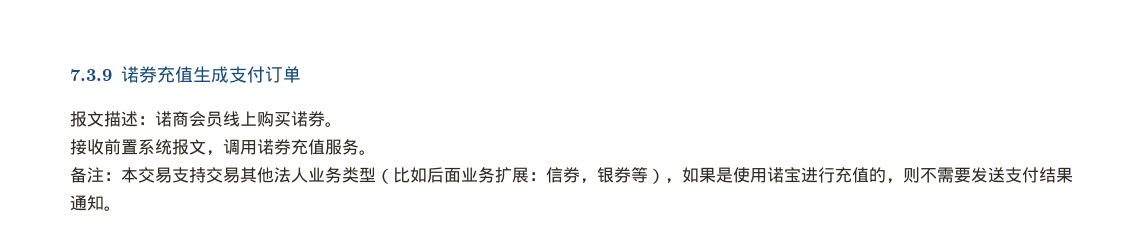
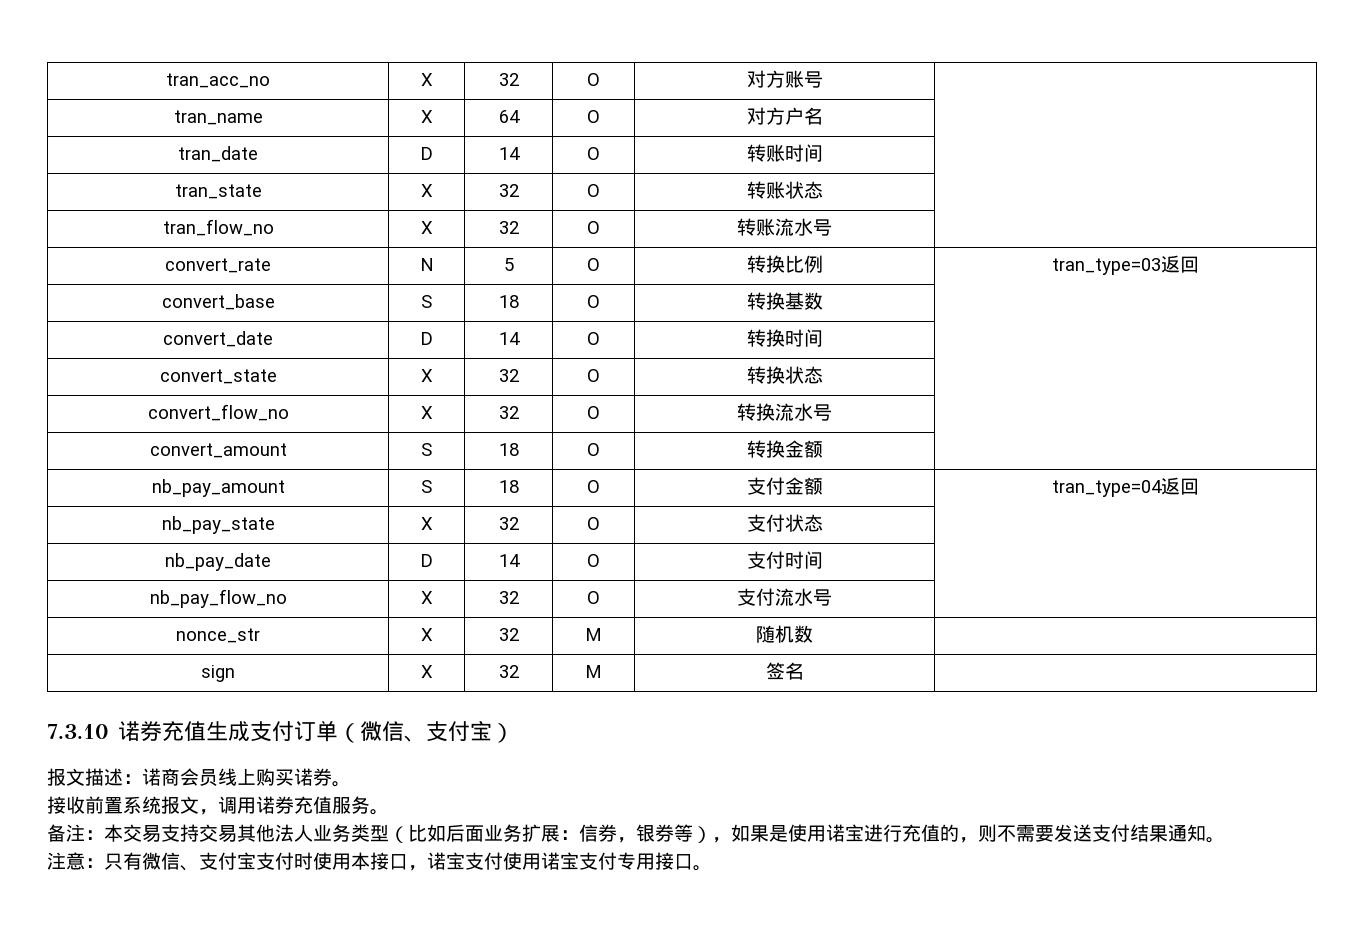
- 7.3.9诺券充值生成支付订单
+ tran_acc_no | X | 32 | O | 对方账号 |
+ tran_name | X | 64 | O | 对方户名 |
+ tran_date | D | 14 | O | 转账时间 |
+ tran_state | X | 32 | O | 转账状态 |
+ tran_flow_no | X | 32 | O | 转账流水号 |
+ convert_rate | N | 5 | O | 转换比例 | tran_type=03返回
+ convert_base | S | 18 | O | 转换基数 |
+ convert_date | D | 14 | O | 转换时间 |
+ convert_state | X | 32 | O | 转换状态 |
+ convert_flow_no | X | 32 | O | 转换流水号 |
+ convert_amount | S | 18 | O | 转换金额 |
+ nb_pay_amount | S | 18 | O | 支付金额 | tran_type=04返回
+ nb_pay_state | X | 32 | O | 支付状态 |
+ nb_pay_date | D | 14 | O | 支付时间 |
+ nb_pay_flow_no | X | 32 | O | 支付流水号 |
+ nonce_str | X | 32 | M | 随机数 |
+ sign | X | 32 | M | 签名 |
+ 7.3.10诺券充值生成支付订单（微信、支付宝）
+ 注意：只有微信、支付宝支付时使用本接口，诺宝支付使用诺宝支付专用接口。

